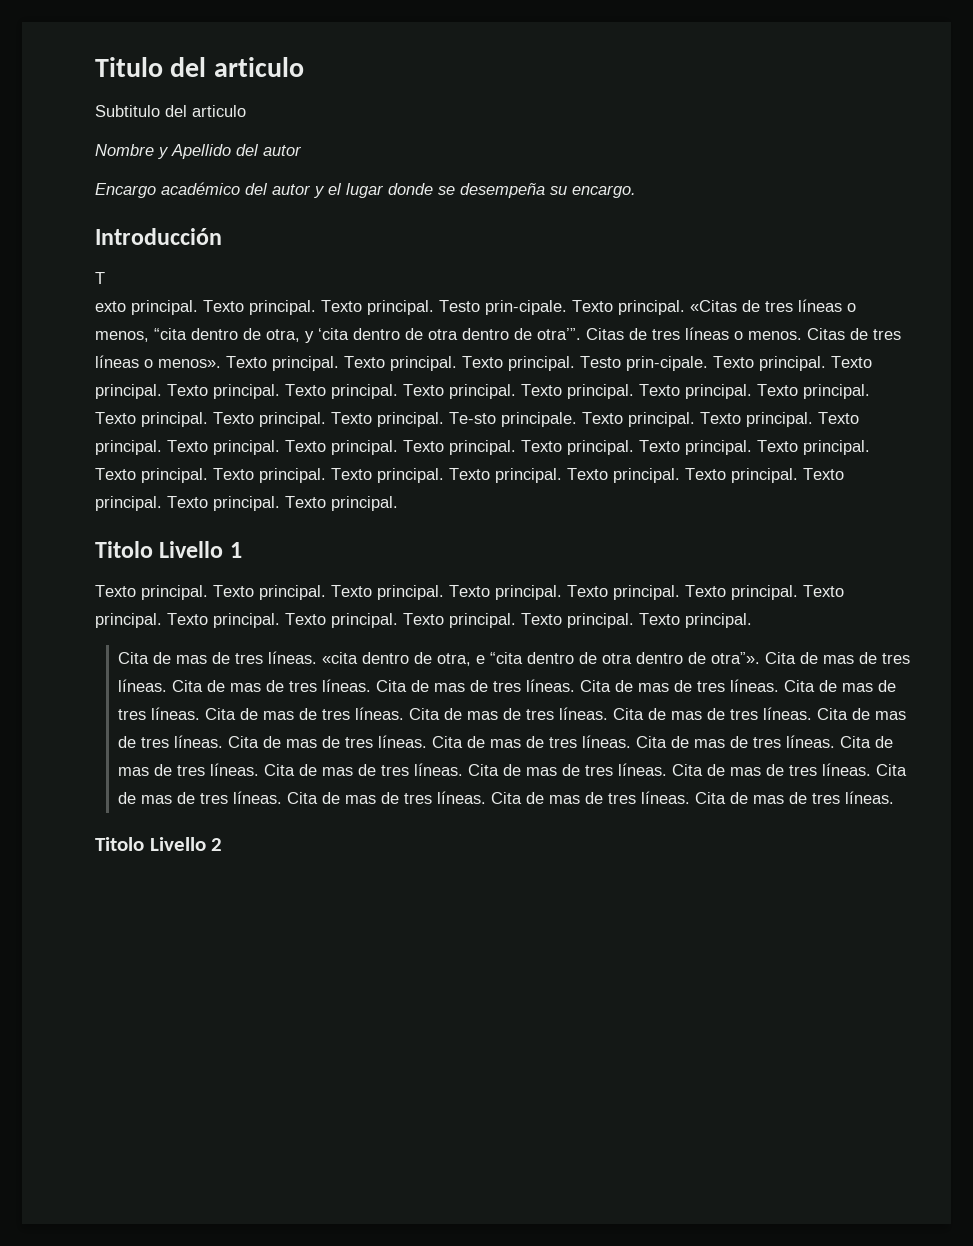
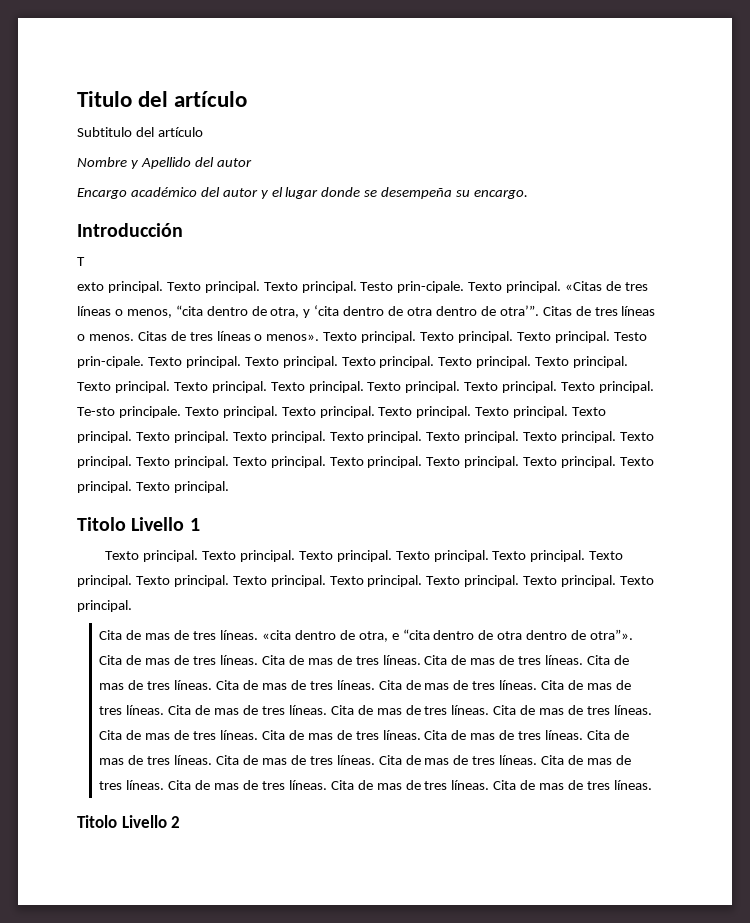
- Titulo del articulo
+ Titulo del artículo
- Subtitulo del articulo
+ Subtitulo del artículo

